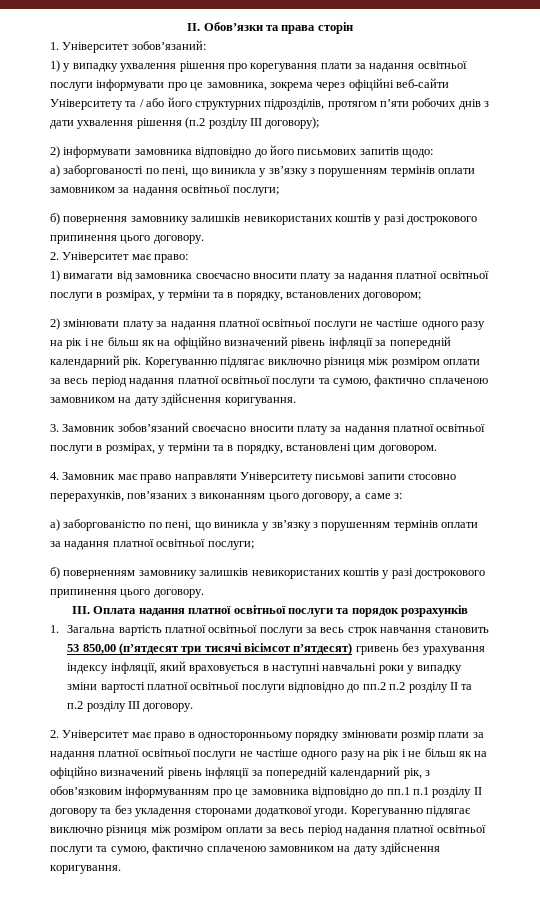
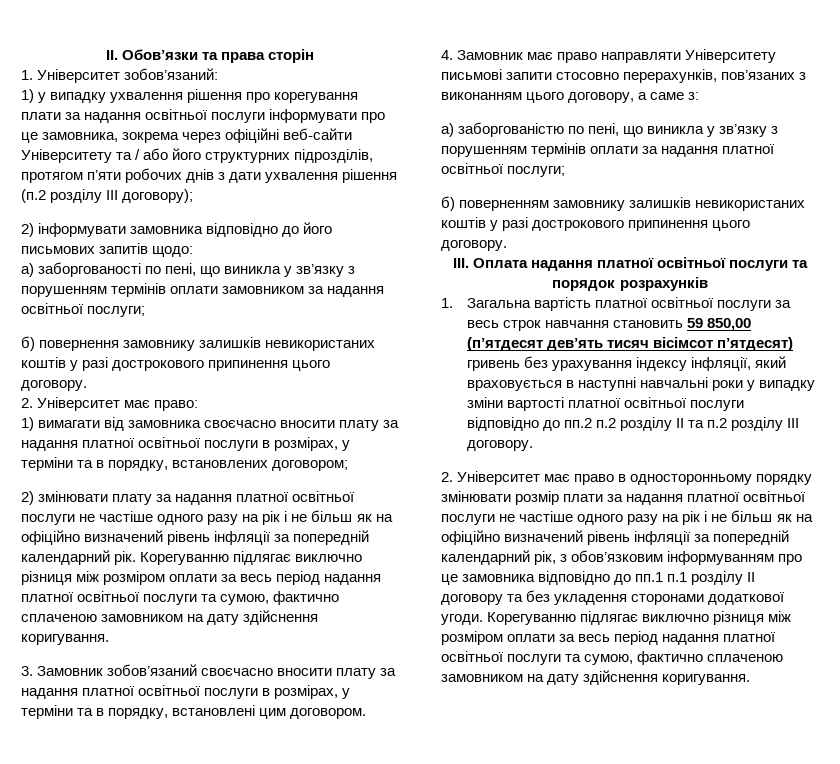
- 1. Загальна вартість платної освітньої послуги за весь строк навчання становить 53 850,00 (п’ятдесят три тисячі вісімсот п’ятдесят) гривень без урахування індексу інфляції, який враховується в наступні навчальні роки у випадку зміни вартості платної освітньої послуги відповідно до пп.2 п.2 розділу ІІ та п.2 розділу ІІІ договору.
+ 1. Загальна вартість платної освітньої послуги за весь строк навчання становить 59 850,00 (п’ятдесят дев’ять тисяч вісімсот п’ятдесят) гривень без урахування індексу інфляції, який враховується в наступні навчальні роки у випадку зміни вартості платної освітньої послуги відповідно до пп.2 п.2 розділу ІІ та п.2 розділу ІІІ договору.

